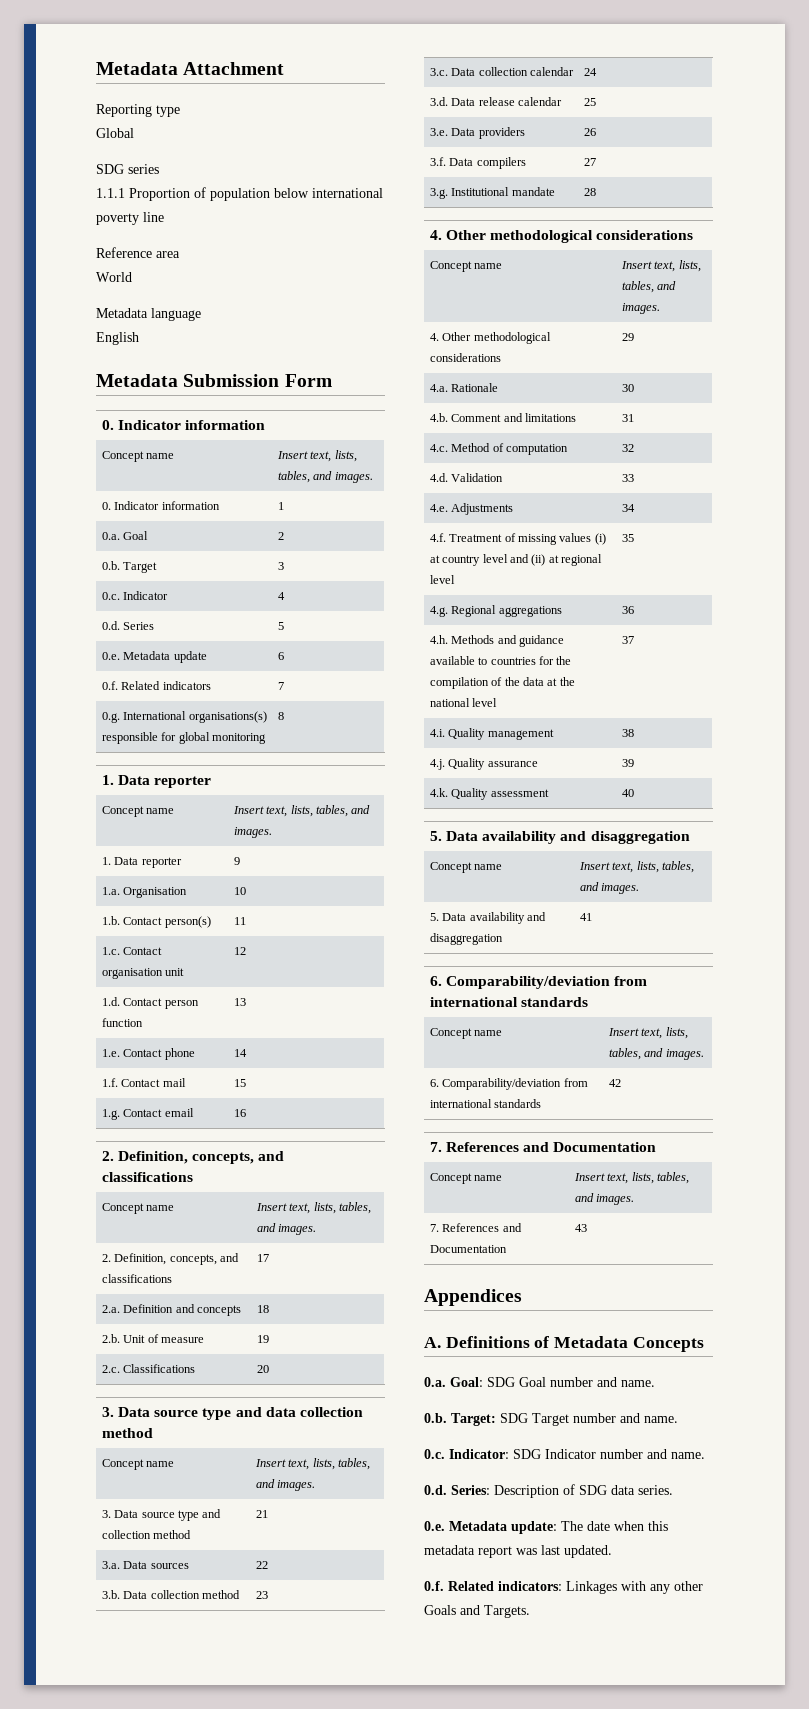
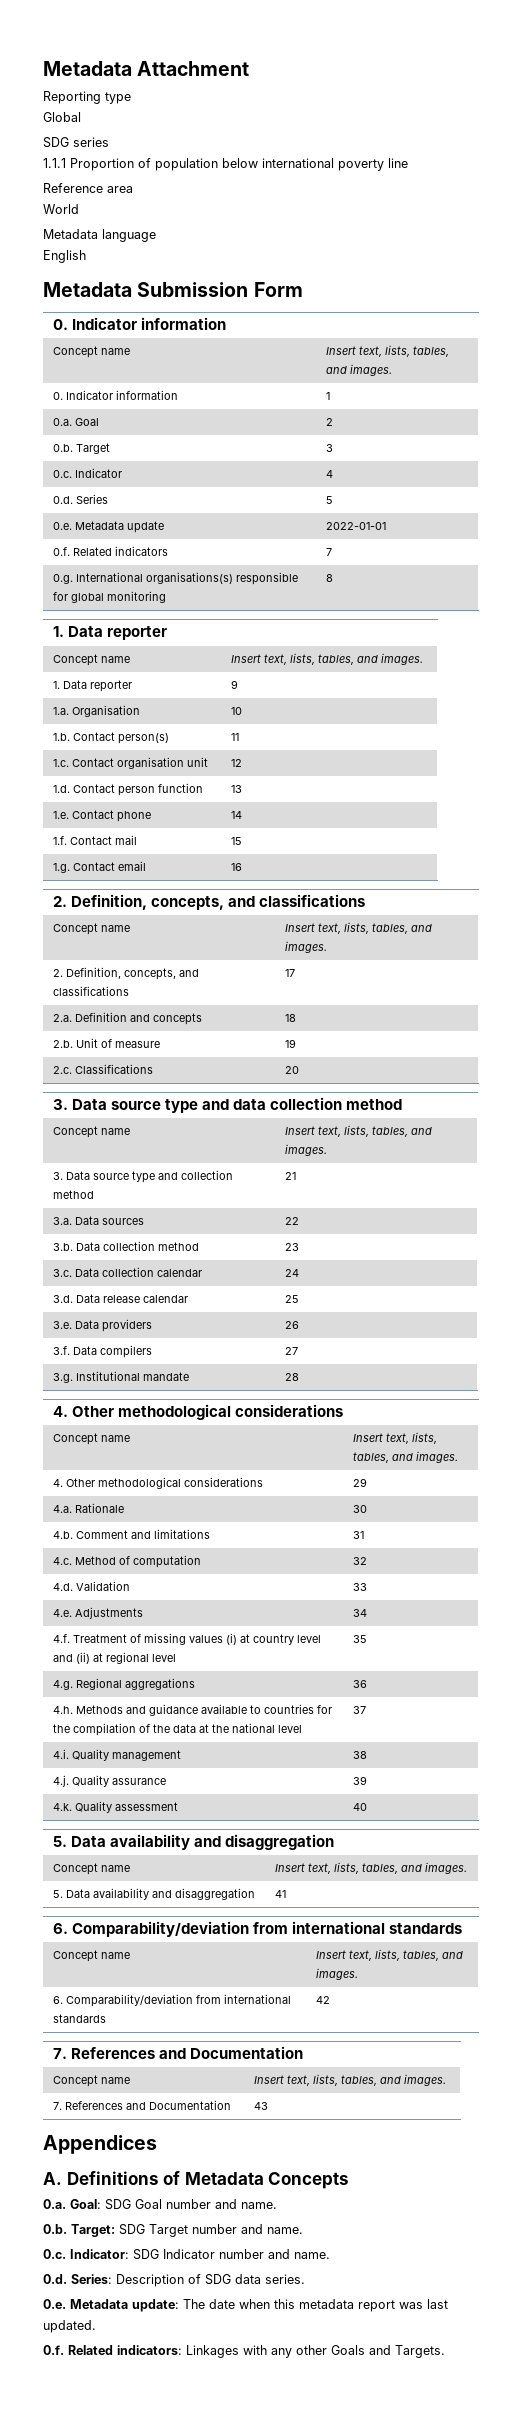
- 0.e. Metadata update | 6
+ 0.e. Metadata update | 2022-01-01

